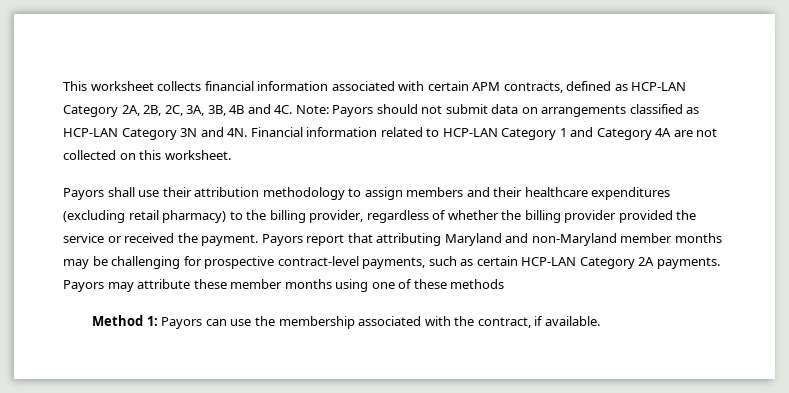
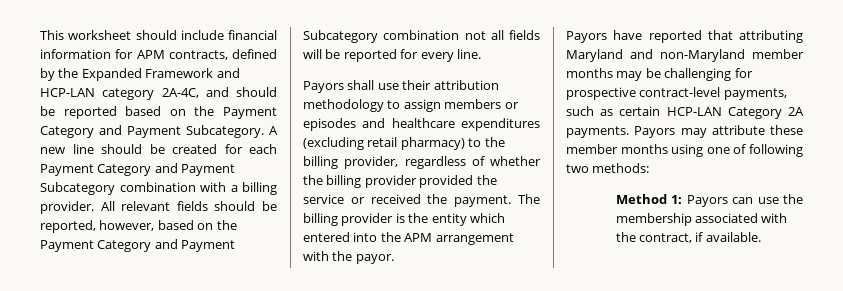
- This worksheet collects financial information associated with certain APM contracts, defined as HCP-LAN Category 2A, 2B, 2C, 3A, 3B, 4B and 4C. Note: Payors should not submit data on arrangements classified as HCP-LAN Category 3N and 4N. Financial information related to HCP-LAN Category 1 and Category 4A are not collected on this worksheet.
+ This worksheet should include financial information for APM contracts, defined by the Expanded Framework and HCP-LAN category 2A-4C, and should be reported based on the Payment Category and Payment Subcategory. A new line should be created for each Payment Category and Payment Subcategory combination with a billing provider. All relevant fields should be reported, however, based on the Payment Category and Payment Subcategory combination not all fields will be reported for every line.
- Payors shall use their attribution methodology to assign members and their healthcare expenditures (excluding retail pharmacy) to the billing provider, regardless of whether the billing provider provided the service or received the payment.
+ Payors shall use their attribution methodology to assign members or episodes and healthcare expenditures (excluding retail pharmacy) to the billing provider, regardless of whether the billing provider provided the service or received the payment.
- Payors report that attributing Maryland and non-Maryland member months may be challenging for prospective contract-level payments, such as certain HCP-LAN Category 2A payments.
+ The billing provider is the entity which entered into the APM arrangement with the payor.
+ Payors have reported that attributing Maryland and non-Maryland member months may be challenging for prospective contract-level payments, such as certain HCP-LAN Category 2A payments.
- Payors may attribute these member months using one of these methods
+ Payors may attribute these member months using one of following two methods:

